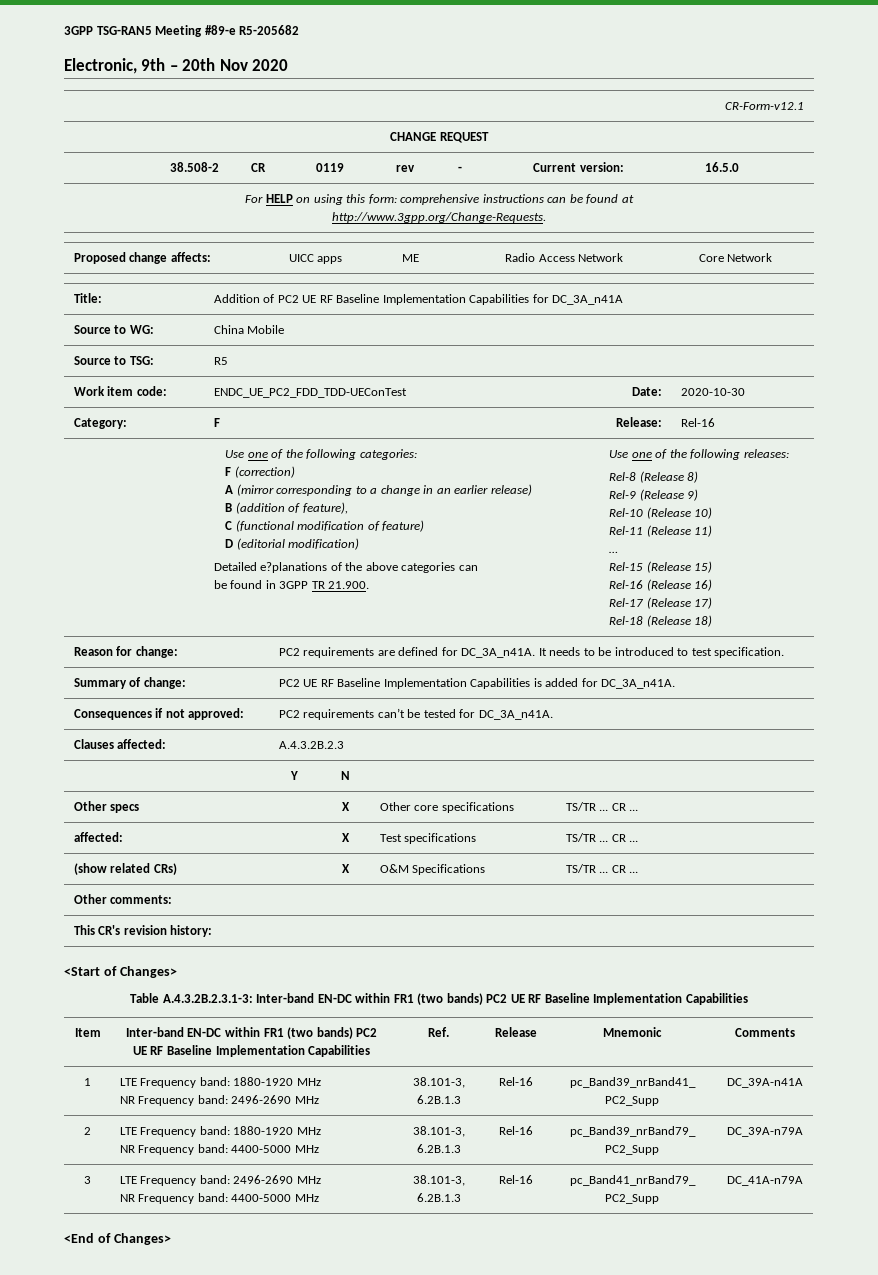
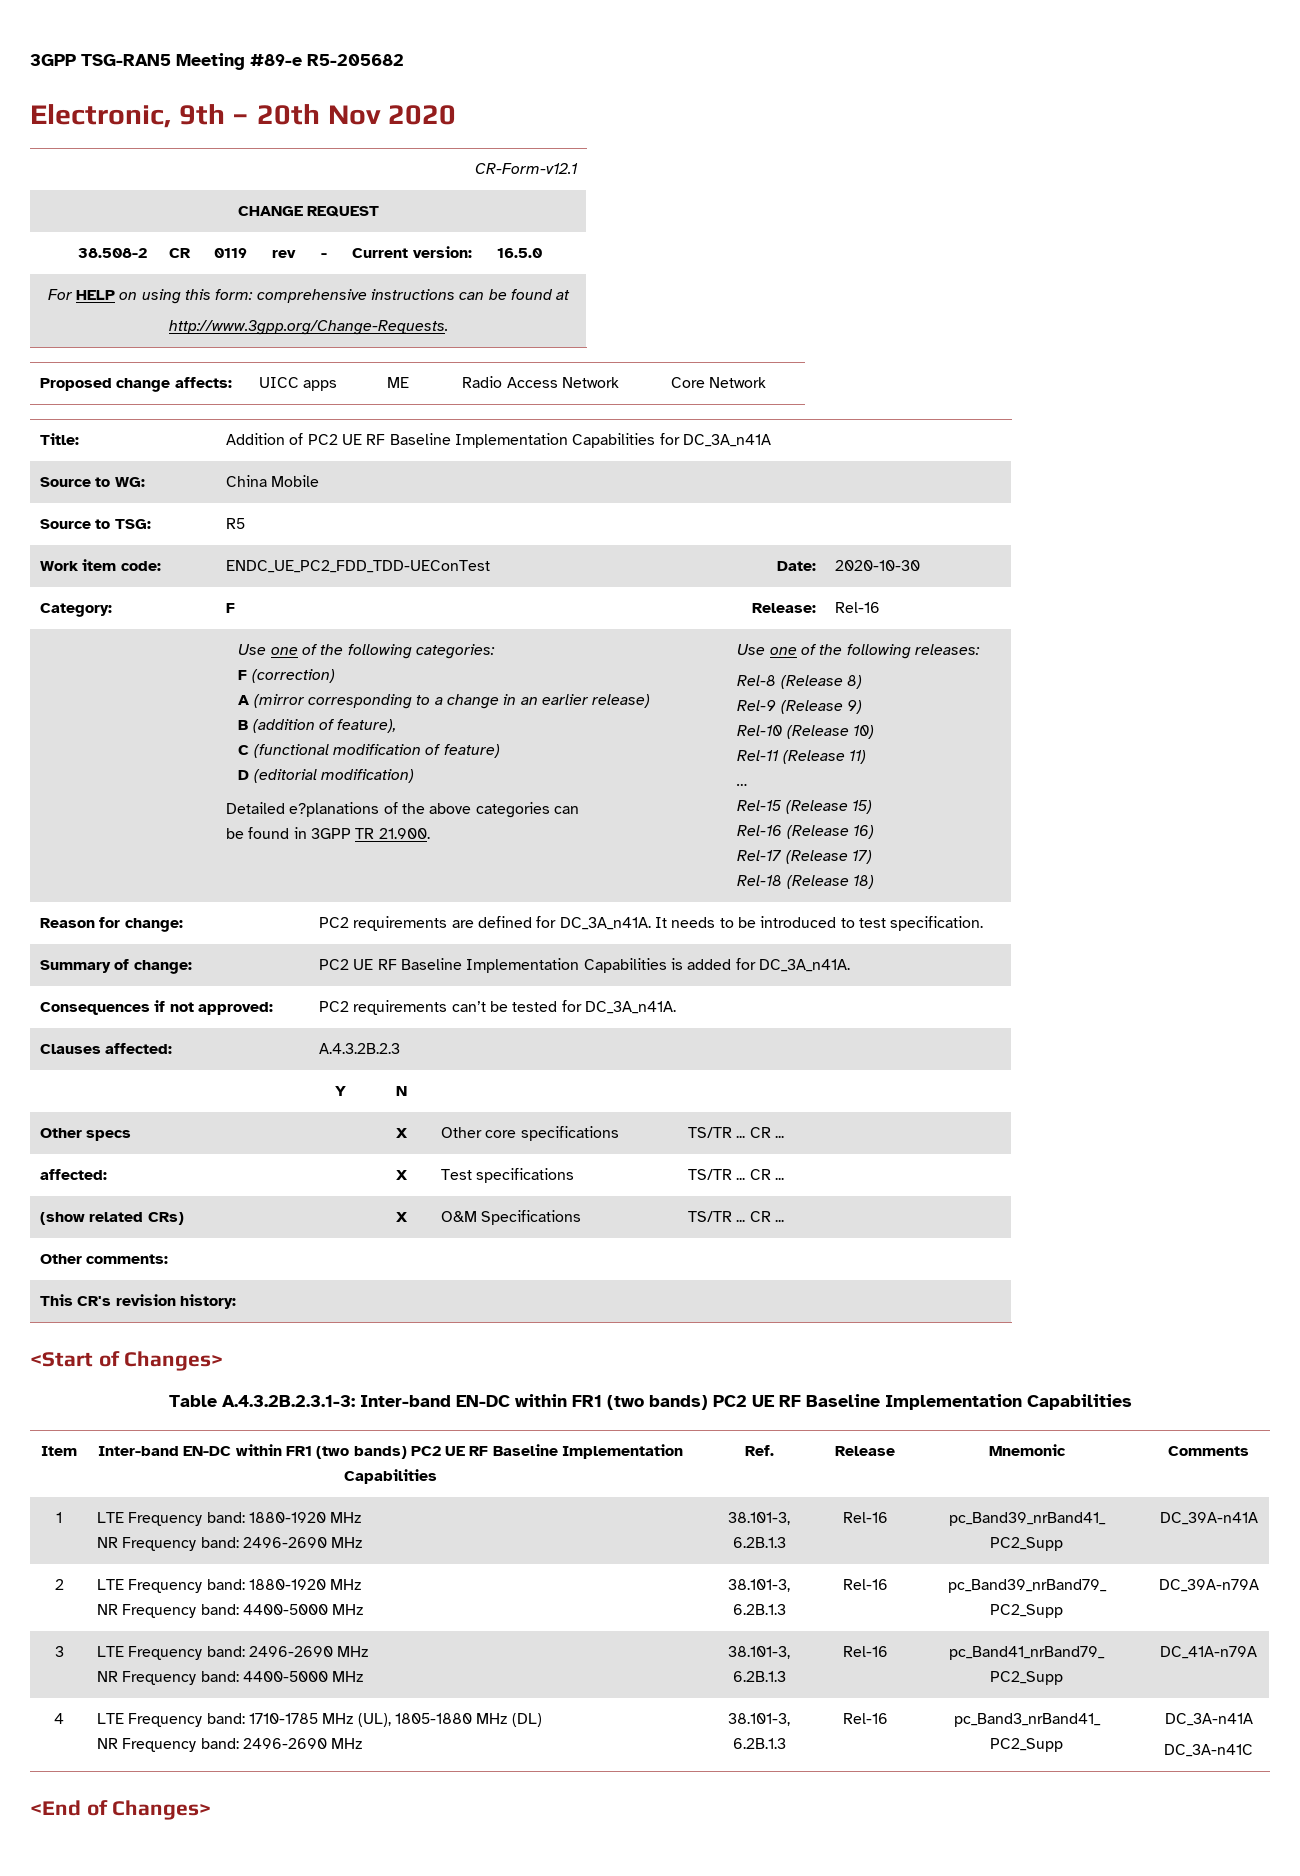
+ 4 | LTE Frequency band: 1710-1785 MHz (UL), 1805-1880 MHz (DL)
+ NR Frequency band: 2496-2690 MHz | 38.101-3, 6.2B.1.3 | Rel-16 | pc_Band3_nrBand41_ PC2_Supp | DC_3A-n41A
+ DC_3A-n41C

